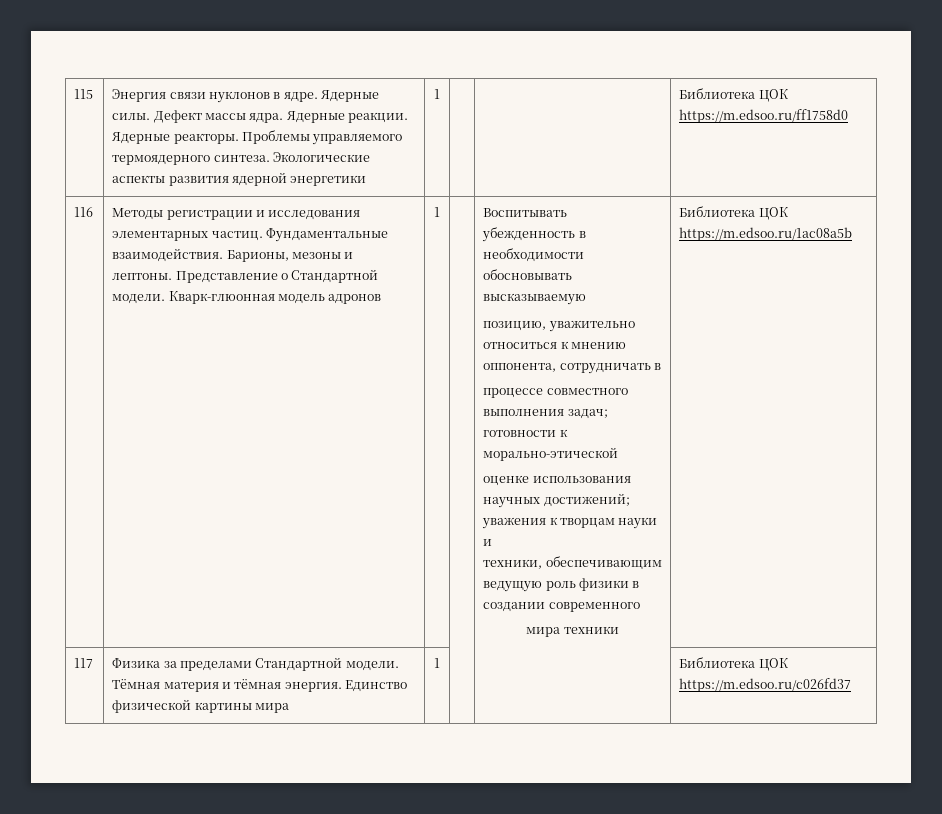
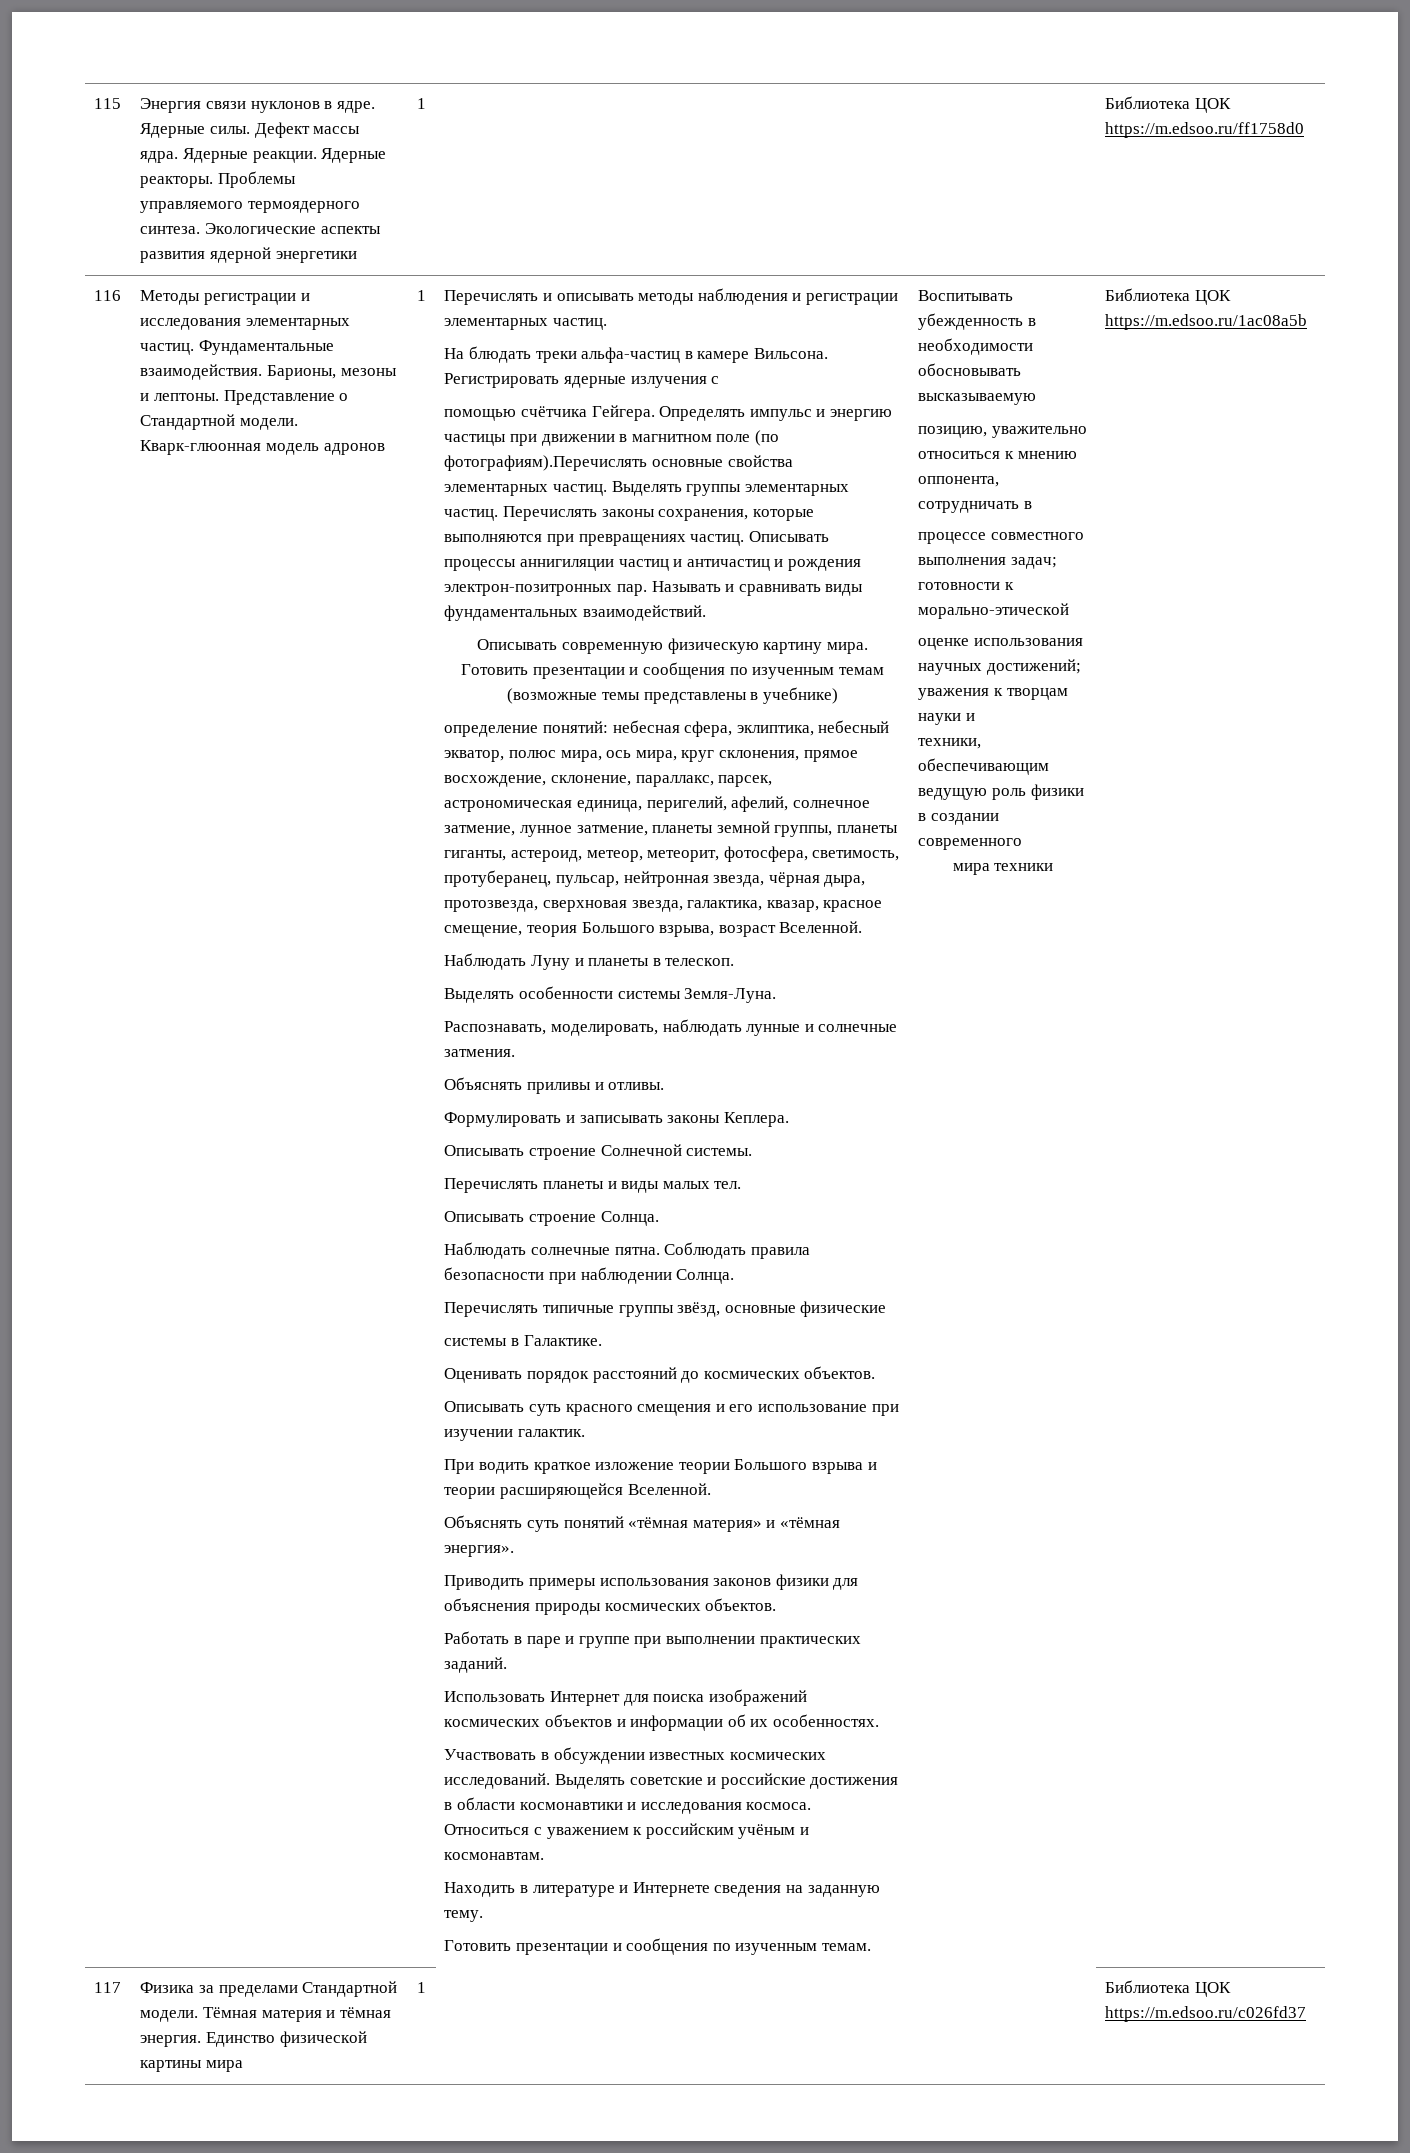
+ Перечислять и описывать методы наблюдения и регистрации элементарных частиц.
+ На блюдать треки альфа-частиц в камере Вильсона. Регистрировать ядерные излучения с
+ помощью счётчика Гейгера. Определять импульс и энергию частицы при движении в магнитном поле (по фотографиям).Перечислять основные свойства элементарных частиц. Выделять группы элементарных частиц. Перечислять законы сохранения, которые выполняются при превращениях частиц. Описывать процессы аннигиляции частиц и античастиц и рождения электрон-позитронных пар. Называть и сравнивать виды фундаментальных взаимодействий.
+ Описывать современную физическую картину мира. Готовить презентации и сообщения по изученным темам (возможные темы представлены в учебнике)
+ определение понятий: небесная сфера, эклиптика, небесный экватор, полюс мира, ось мира, круг склонения, прямое восхождение, склонение, параллакс, парсек, астрономическая единица, перигелий, афелий, солнечное затмение, лунное затмение, планеты земной группы, планеты гиганты, астероид, метеор, метеорит, фотосфера, светимость, протуберанец, пульсар, нейтронная звезда, чёрная дыра, протозвезда, сверхновая звезда, галактика, квазар, красное смещение, теория Большого взрыва, возраст Вселенной.
+ Наблюдать Луну и планеты в телескоп.
+ Выделять особенности системы Земля-Луна.
+ Распознавать, моделировать, наблюдать лунные и солнечные затмения.
+ Объяснять приливы и отливы.
+ Формулировать и записывать законы Кеплера.
+ Описывать строение Солнечной системы.
+ Перечислять планеты и виды малых тел.
+ Описывать строение Солнца.
+ Наблюдать солнечные пятна. Соблюдать правила безопасности при наблюдении Солнца.
+ Перечислять типичные группы звёзд, основные физические
+ системы в Галактике.
+ Оценивать порядок расстояний до космических объектов.
+ Описывать суть красного смещения и его использование при изучении галактик.
+ При водить краткое изложение теории Большого взрыва и теории расширяющейся Вселенной.
+ Объяснять суть понятий «тёмная материя» и «тёмная энергия».
+ Приводить примеры использования законов физики для объяснения природы космических объектов.
+ Работать в паре и группе при выполнении практических заданий.
+ Использовать Интернет для поиска изображений космических объектов и информации об их особенностях.
+ Участвовать в обсуждении известных космических исследований. Выделять советские и российские достижения в области космонавтики и исследования космоса. Относиться с уважением к российским учёным и космонавтам.
+ Находить в литературе и Интернете сведения на заданную тему.
+ Готовить презентации и сообщения по изученным темам.

